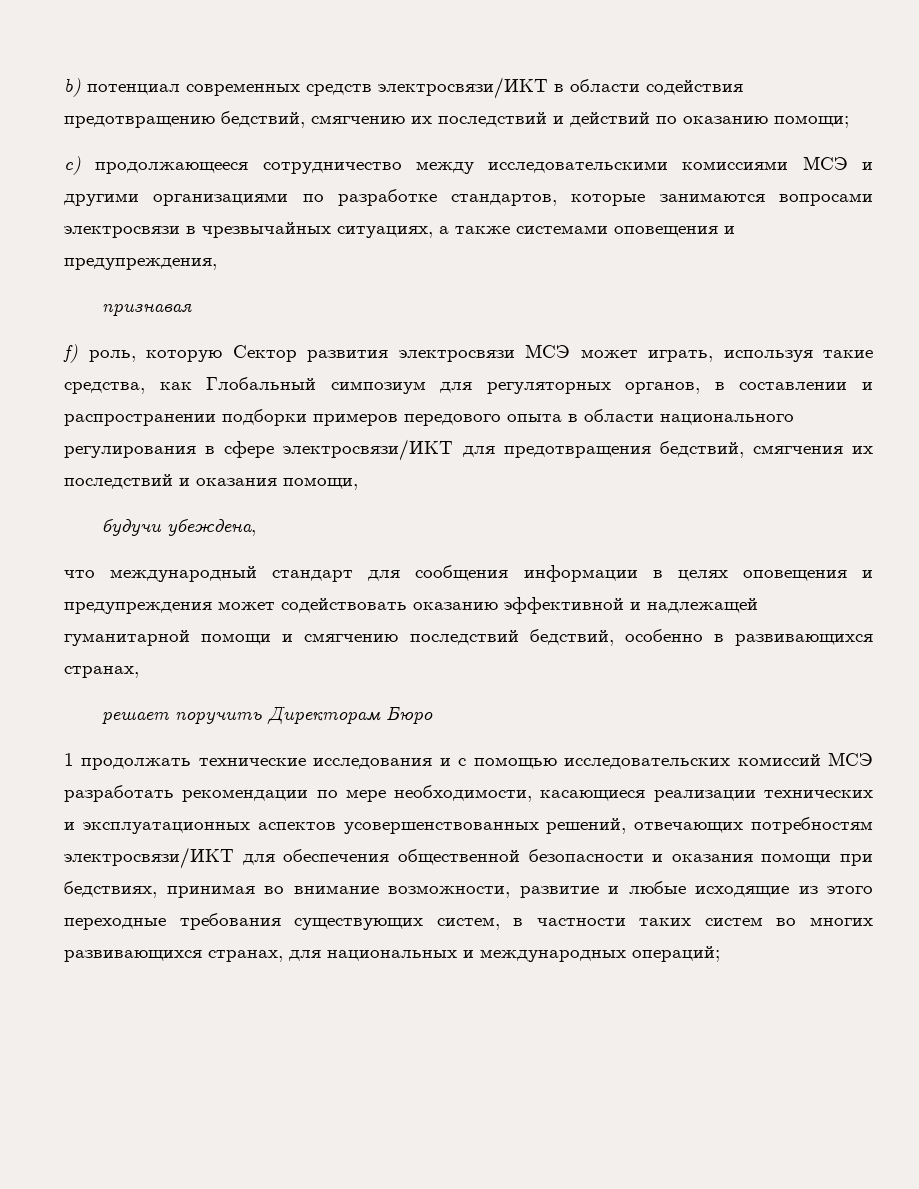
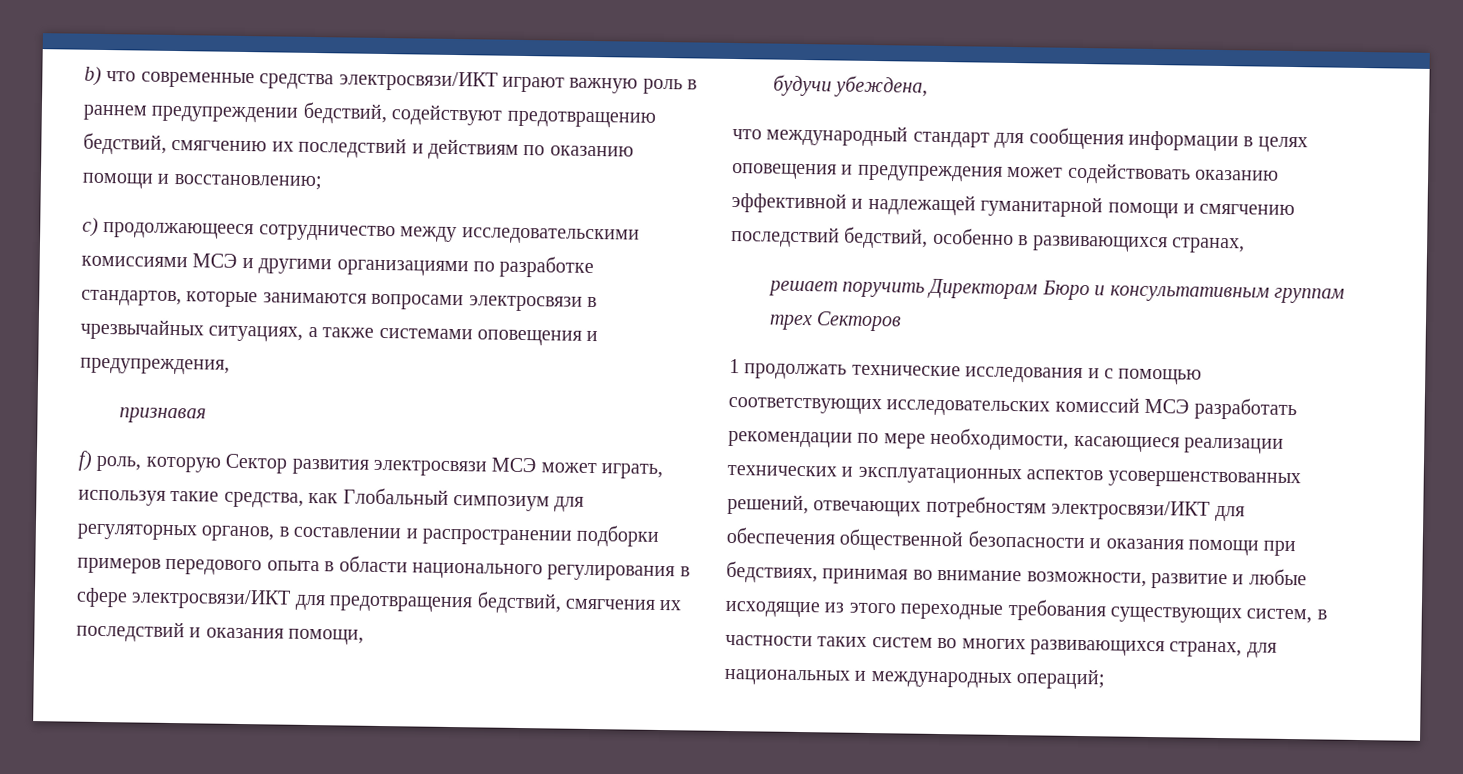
- b) потенциал современных средств электросвязи/ИКТ в области содействия предотвращению бедствий, смягчению их последствий и действий по оказанию помощи;
+ b) что современные средства электросвязи/ИКТ играют важную роль в раннем предупреждении бедствий, содействуют предотвращению бедствий, смягчению их последствий и действиям по оказанию помощи и восстановлению;
- решает поручить Директорам Бюро
+ решает поручить Директорам Бюро и консультативным группам трех Секторов
- 1 продолжать технические исследования и с помощью исследовательских комиссий МСЭ разработать рекомендации по мере необходимости, касающиеся реализации технических и эксплуатационных аспектов усовершенствованных решений, отвечающих потребностям электросвязи/ИКТ для обеспечения общественной безопасности и оказания помощи при бедствиях, принимая во внимание возможности, развитие и любые исходящие из этого переходные требования существующих систем, в частности таких систем во многих развивающихся странах, для национальных и международных операций;
+ 1 продолжать технические исследования и с помощью соответствующих исследовательских комиссий МСЭ разработать рекомендации по мере необходимости, касающиеся реализации технических и эксплуатационных аспектов усовершенствованных решений, отвечающих потребностям электросвязи/ИКТ для обеспечения общественной безопасности и оказания помощи при бедствиях, принимая во внимание возможности, развитие и любые исходящие из этого переходные требования существующих систем, в частности таких систем во многих развивающихся странах, для национальных и международных операций;

